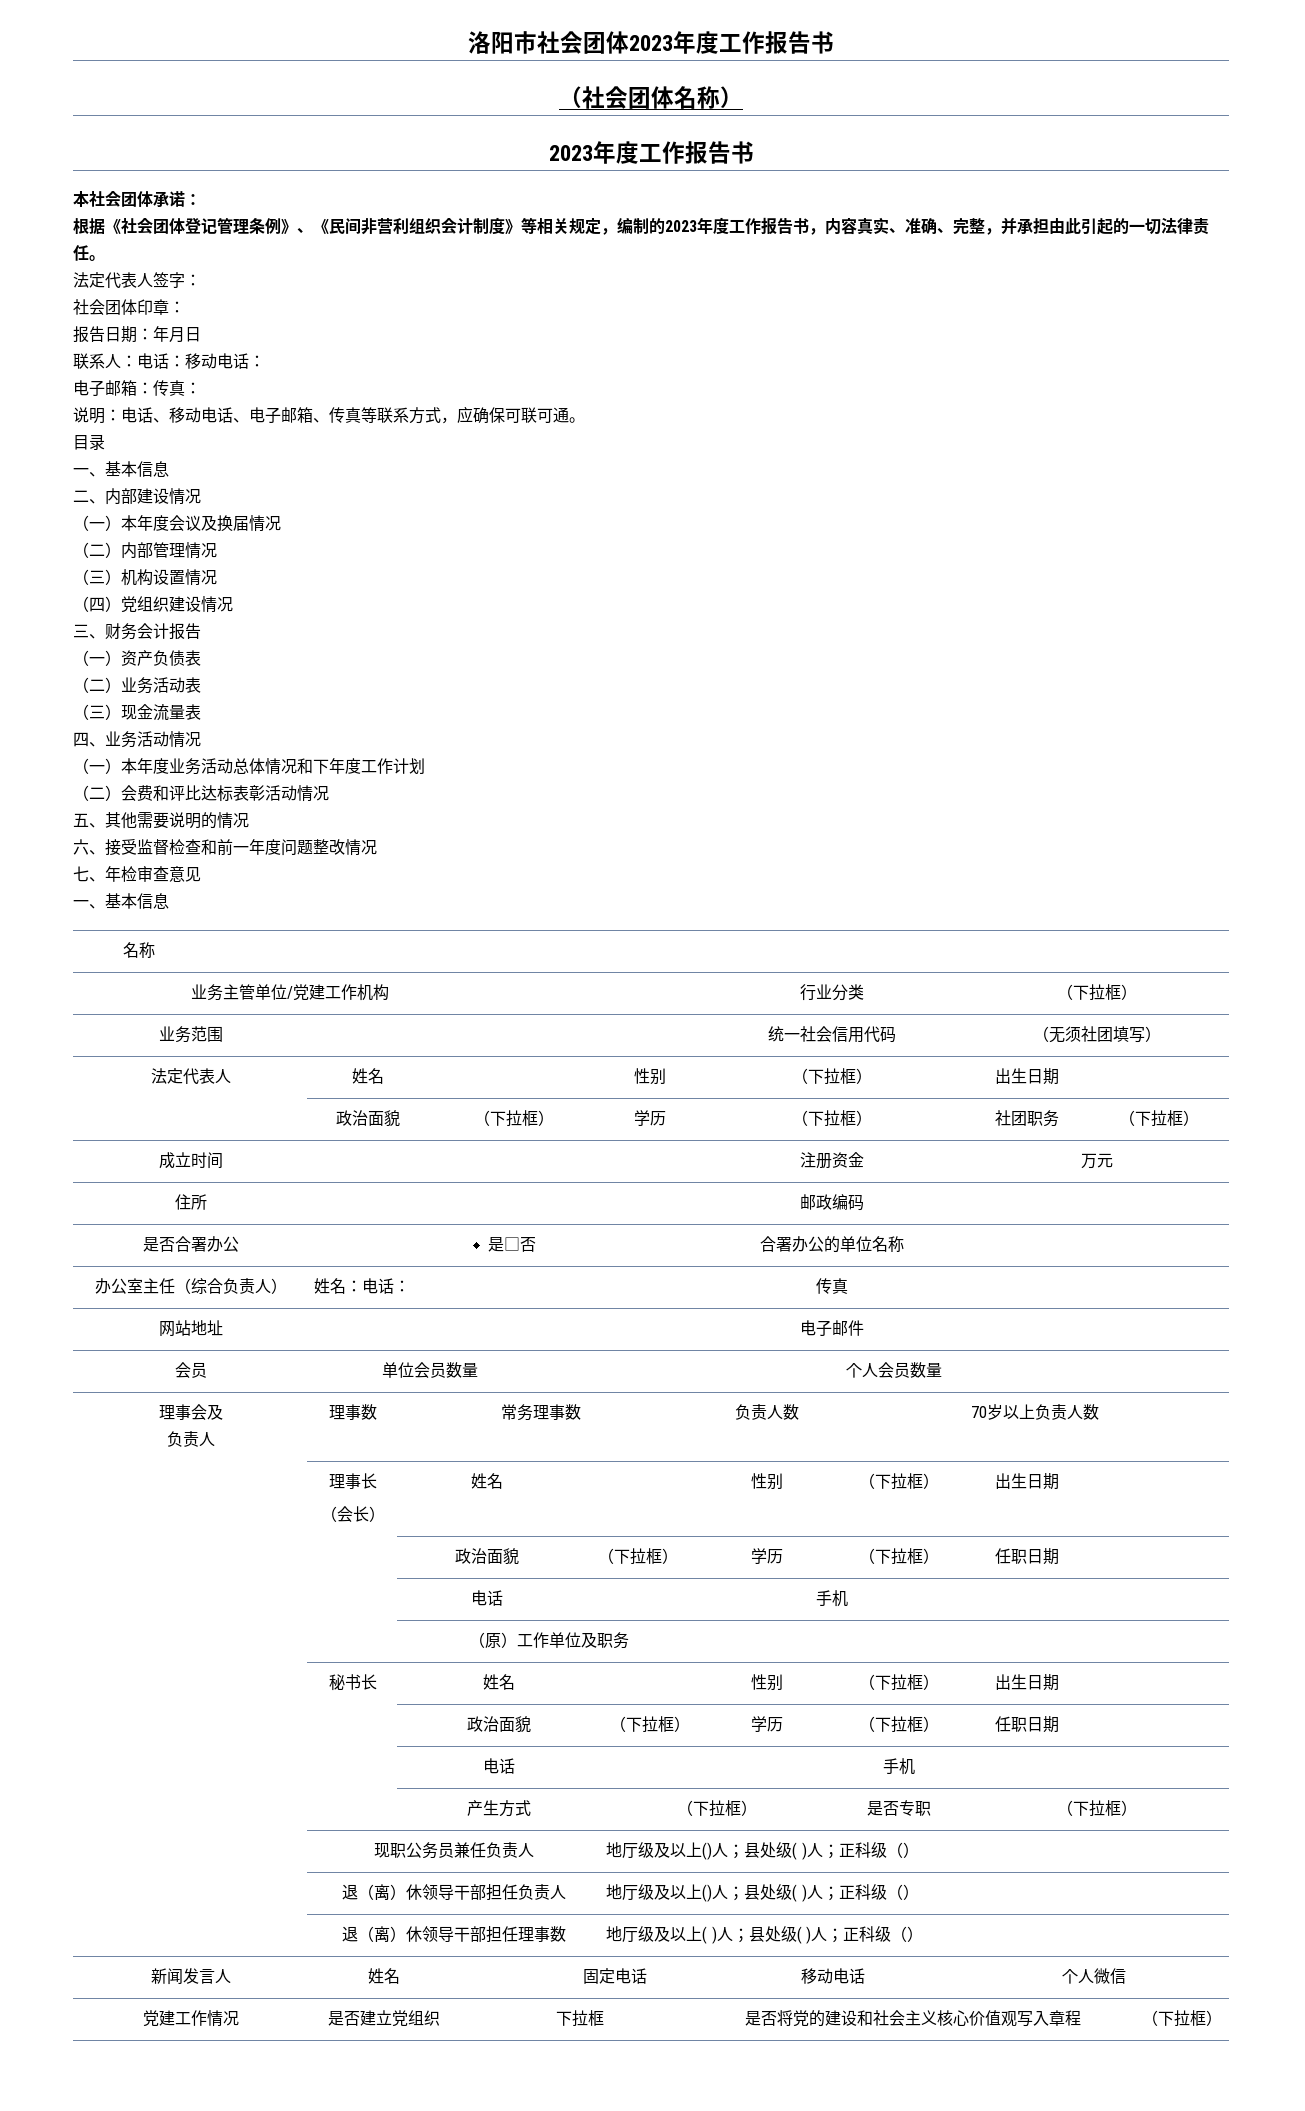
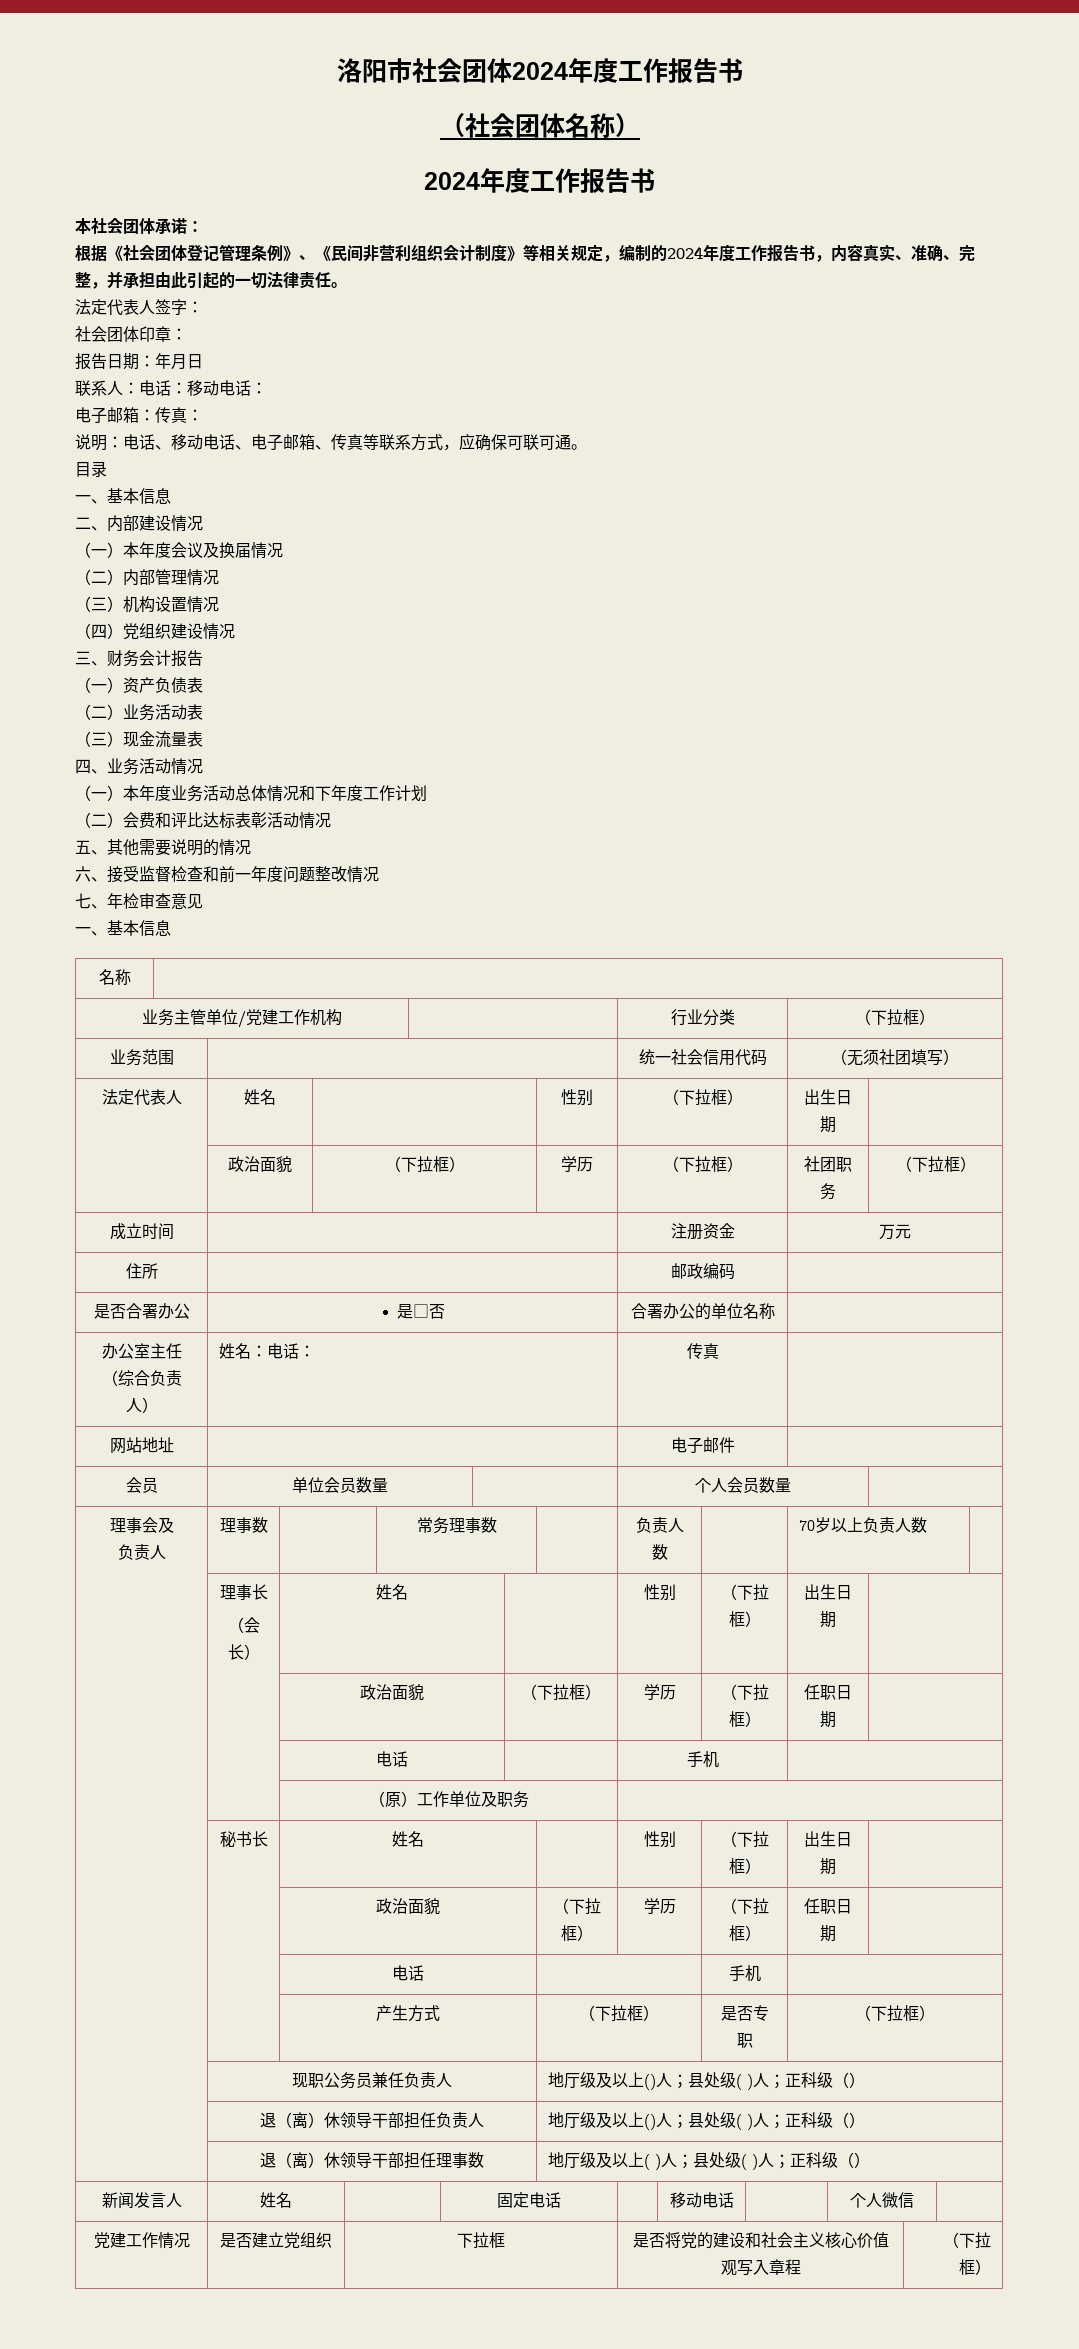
- 洛阳市社会团体2023年度工作报告书
+ 洛阳市社会团体2024年度工作报告书
  （社会团体名称）
- 2023年度工作报告书
+ 2024年度工作报告书
- 根据《社会团体登记管理条例》、《民间非营利组织会计制度》等相关规定，编制的2023年度工作报告书，内容真实、准确、完整，并承担由此引起的一切法律责任。
+ 根据《社会团体登记管理条例》、《民间非营利组织会计制度》等相关规定，编制的2024年度工作报告书，内容真实、准确、完整，并承担由此引起的一切法律责任。

